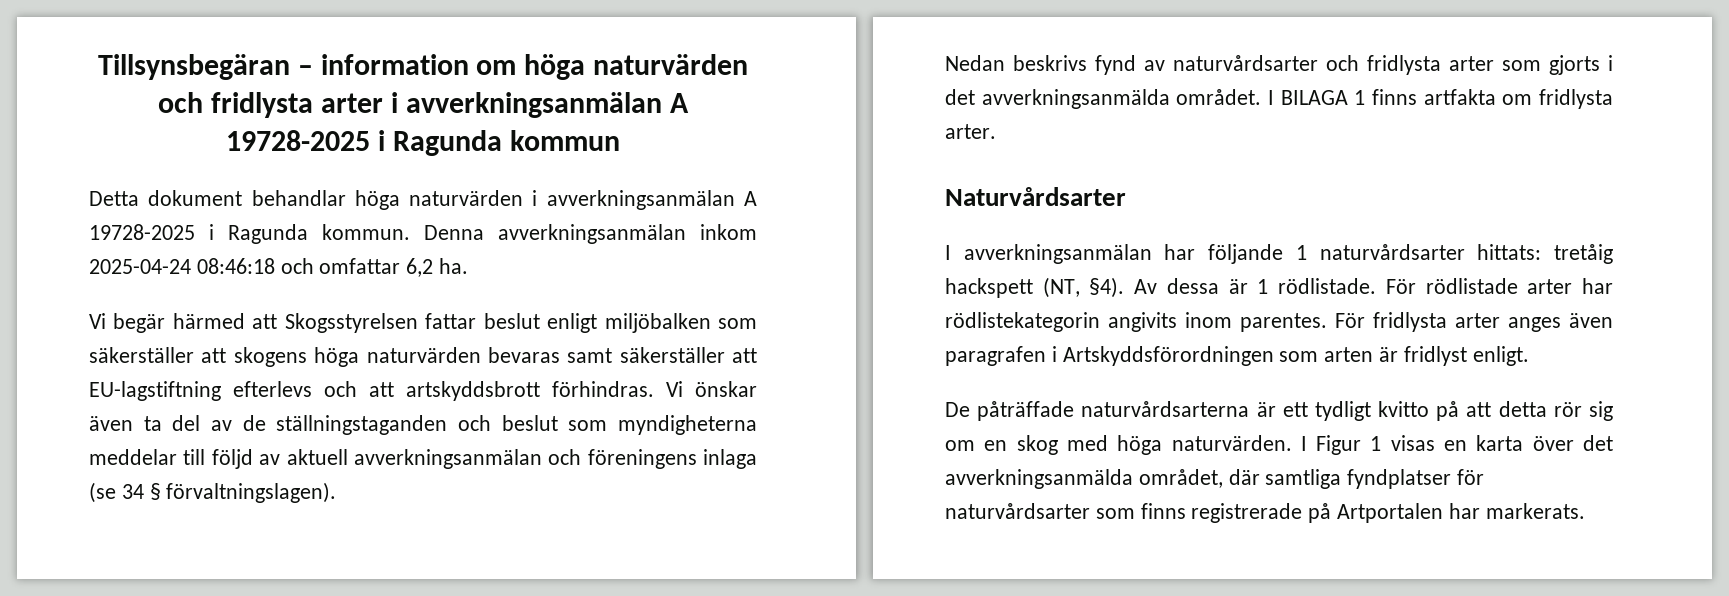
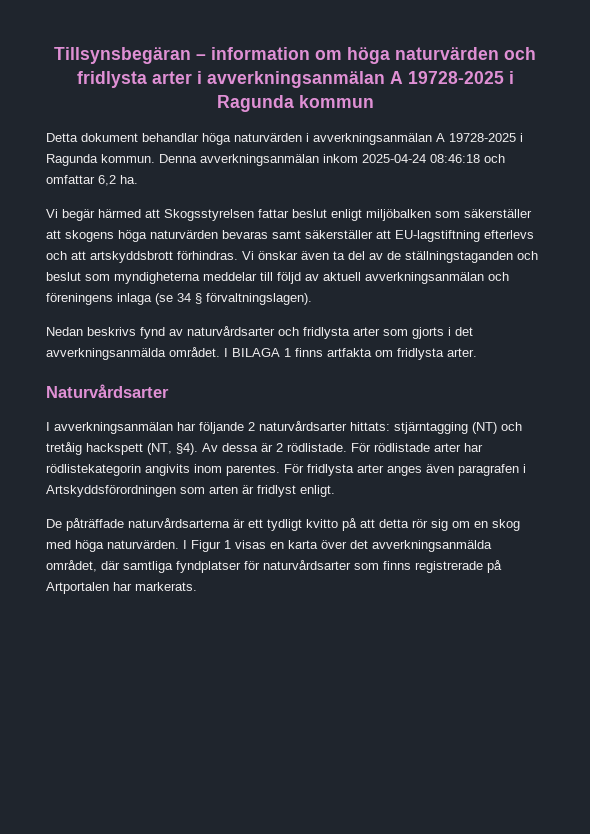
- I avverkningsanmälan har följande 1 naturvårdsarter hittats: tretåig hackspett (NT, §4).
+ I avverkningsanmälan har följande 2 naturvårdsarter hittats: stjärntagging (NT) och tretåig hackspett (NT, §4).
- Av dessa är 1 rödlistade.
+ Av dessa är 2 rödlistade.

